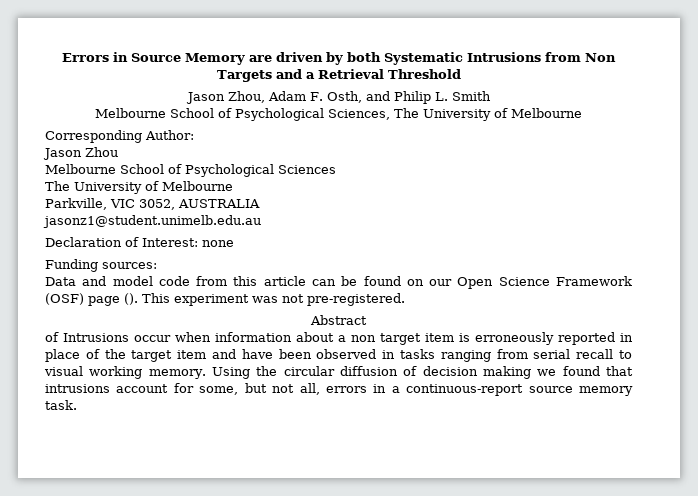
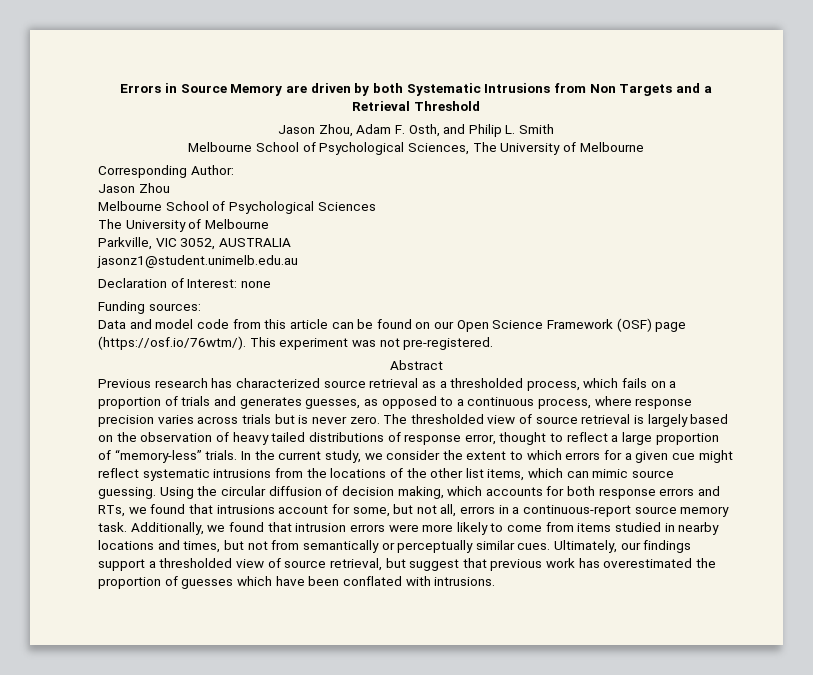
- Data and model code from this article can be found on our Open Science Framework (OSF) page (). This experiment was not pre-registered.
+ Data and model code from this article can be found on our Open Science Framework (OSF) page (https://osf.io/76wtm/). This experiment was not pre-registered.
- of Intrusions occur when information about a non target item is erroneously reported in place of the target item and have been observed in tasks ranging from serial recall to visual working memory.
+ Previous research has characterized source retrieval as a thresholded process, which fails on a proportion of trials and generates guesses, as opposed to a continuous process, where response precision varies across trials but is never zero. The thresholded view of source retrieval is largely based on the observation of heavy tailed distributions of response error, thought to reflect a large proportion of “memory-less” trials. In the current study, we consider the extent to which errors for a given cue might reflect systematic intrusions from the locations of the other list items, which can mimic source guessing.
- Using the circular diffusion of decision making we found that intrusions account for some, but not all, errors in a continuous-report source memory task.
+ Using the circular diffusion of decision making, which accounts for both response errors and RTs, we found that intrusions account for some, but not all, errors in a continuous-report source memory task.
+ Additionally, we found that intrusion errors were more likely to come from items studied in nearby locations and times, but not from semantically or perceptually similar cues. Ultimately, our findings support a thresholded view of source retrieval, but suggest that previous work has overestimated the proportion of guesses which have been conflated with intrusions.

